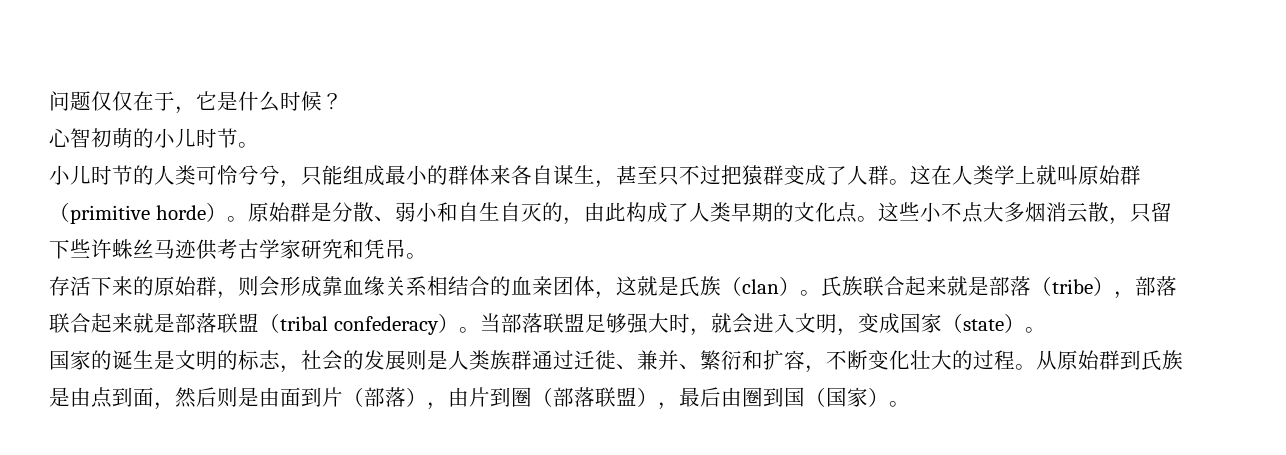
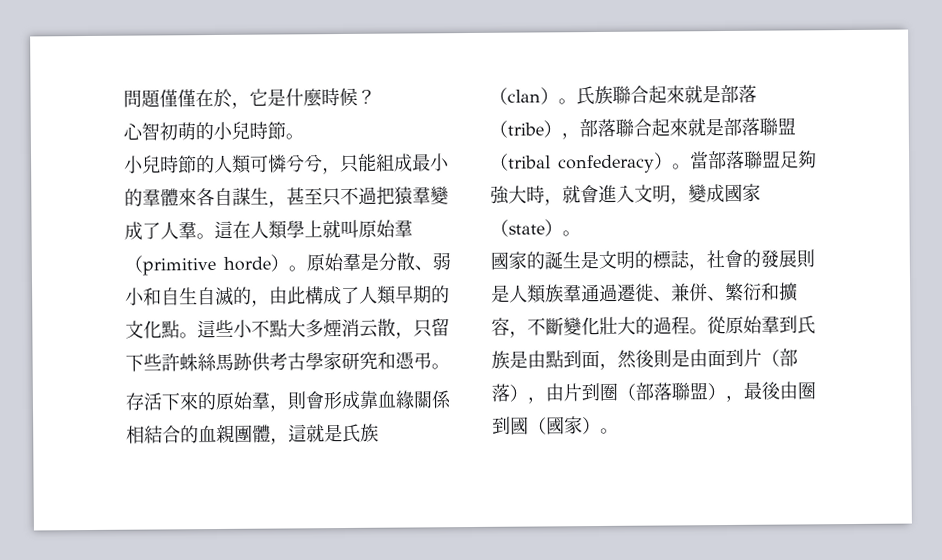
- 问题仅仅在于，它是什么时候？
+ 問題僅僅在於，它是什麼時候？
- 心智初萌的小儿时节。
+ 心智初萌的小兒時節。
- 小儿时节的人类可怜兮兮，只能组成最小的群体来各自谋生，甚至只不过把猿群变成了人群。这在人类学上就叫原始群（primitive horde）。
+ 小兒時節的人類可憐兮兮，只能組成最小的羣體來各自謀生，甚至只不過把猿羣變成了人羣。這在人類學上就叫原始羣（primitive horde）。
- 原始群是分散、弱小和自生自灭的，由此构成了人类早期的文化点。这些小不点大多烟消云散，只留下些许蛛丝马迹供考古学家研究和凭吊。
+ 原始羣是分散、弱小和自生自滅的，由此構成了人類早期的文化點。這些小不點大多煙消云散，只留下些許蛛絲馬跡供考古學家研究和憑弔。
- 存活下来的原始群，则会形成靠血缘关系相结合的血亲团体，这就是氏族（clan）。
+ 存活下來的原始羣，則會形成靠血緣關係相結合的血親團體，這就是氏族（clan）。
- 氏族联合起来就是部落（tribe），部落联合起来就是部落联盟（tribal confederacy）。
+ 氏族聯合起來就是部落（tribe），部落聯合起來就是部落聯盟（tribal confederacy）。
- 当部落联盟足够强大时，就会进入文明，变成国家（state）。
+ 當部落聯盟足夠強大時，就會進入文明，變成國家（state）。
- 国家的诞生是文明的标志，社会的发展则是人类族群通过迁徙、兼并、繁衍和扩容，不断变化壮大的过程。从原始群到氏族是由点到面，然后则是由面到片（部落），由片到圈（部落联盟），最后由圈到国（国家）。
+ 國家的誕生是文明的標誌，社會的發展則是人類族羣通過遷徙、兼併、繁衍和擴容，不斷變化壯大的過程。從原始羣到氏族是由點到面，然後則是由面到片（部落），由片到圈（部落聯盟），最後由圈到國（國家）。

